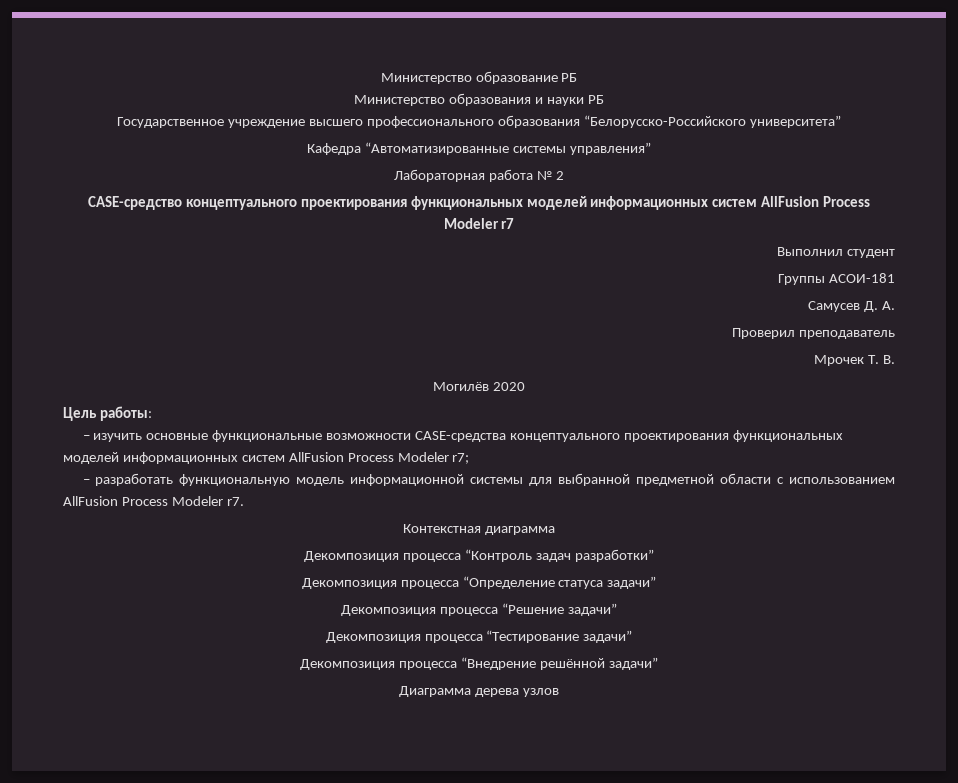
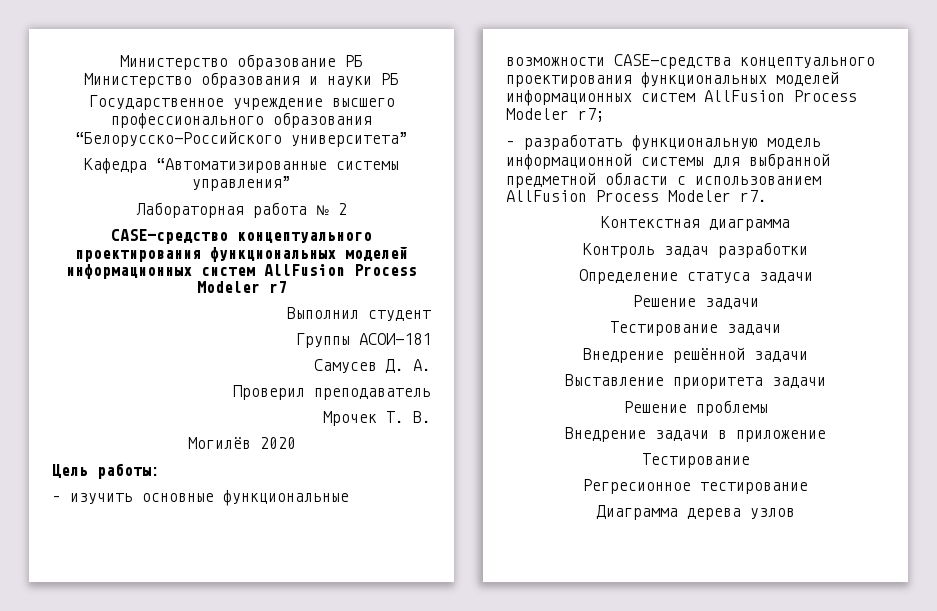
- Декомпозиция процесса “Контроль задач разработки”
- Декомпозиция процесса “Определение статуса задачи”
- Декомпозиция процесса “Решение задачи”
- Декомпозиция процесса “Тестирование задачи”
- Декомпозиция процесса “Внедрение решённой задачи”
+ Контроль задач разработки
+ Определение статуса задачи
+ Решение задачи
+ Тестирование задачи
+ Внедрение решённой задачи
+ Выставление приоритета задачи
+ Решение проблемы
+ Внедрение задачи в приложение
+ Тестирование
+ Регресионное тестирование

